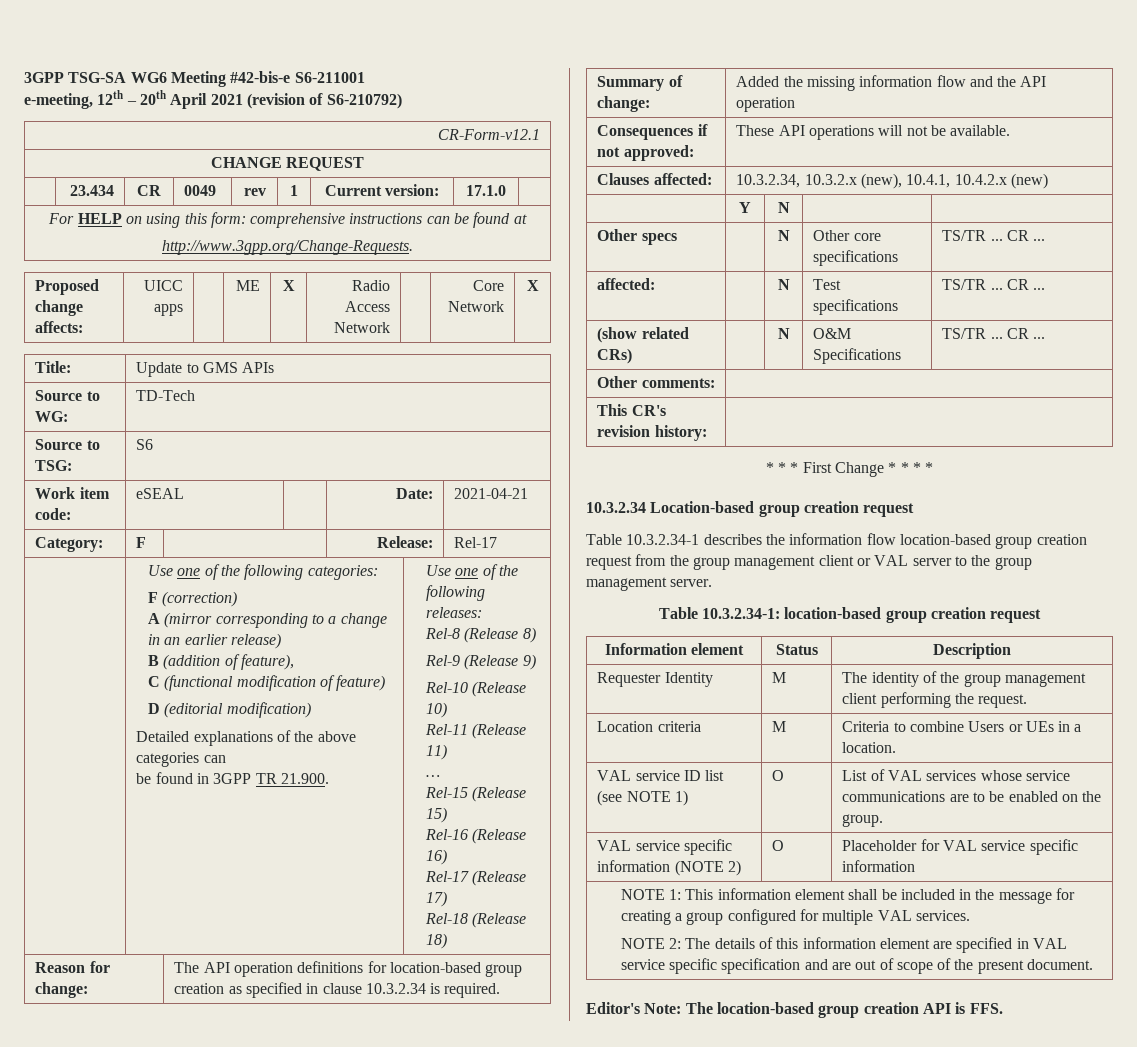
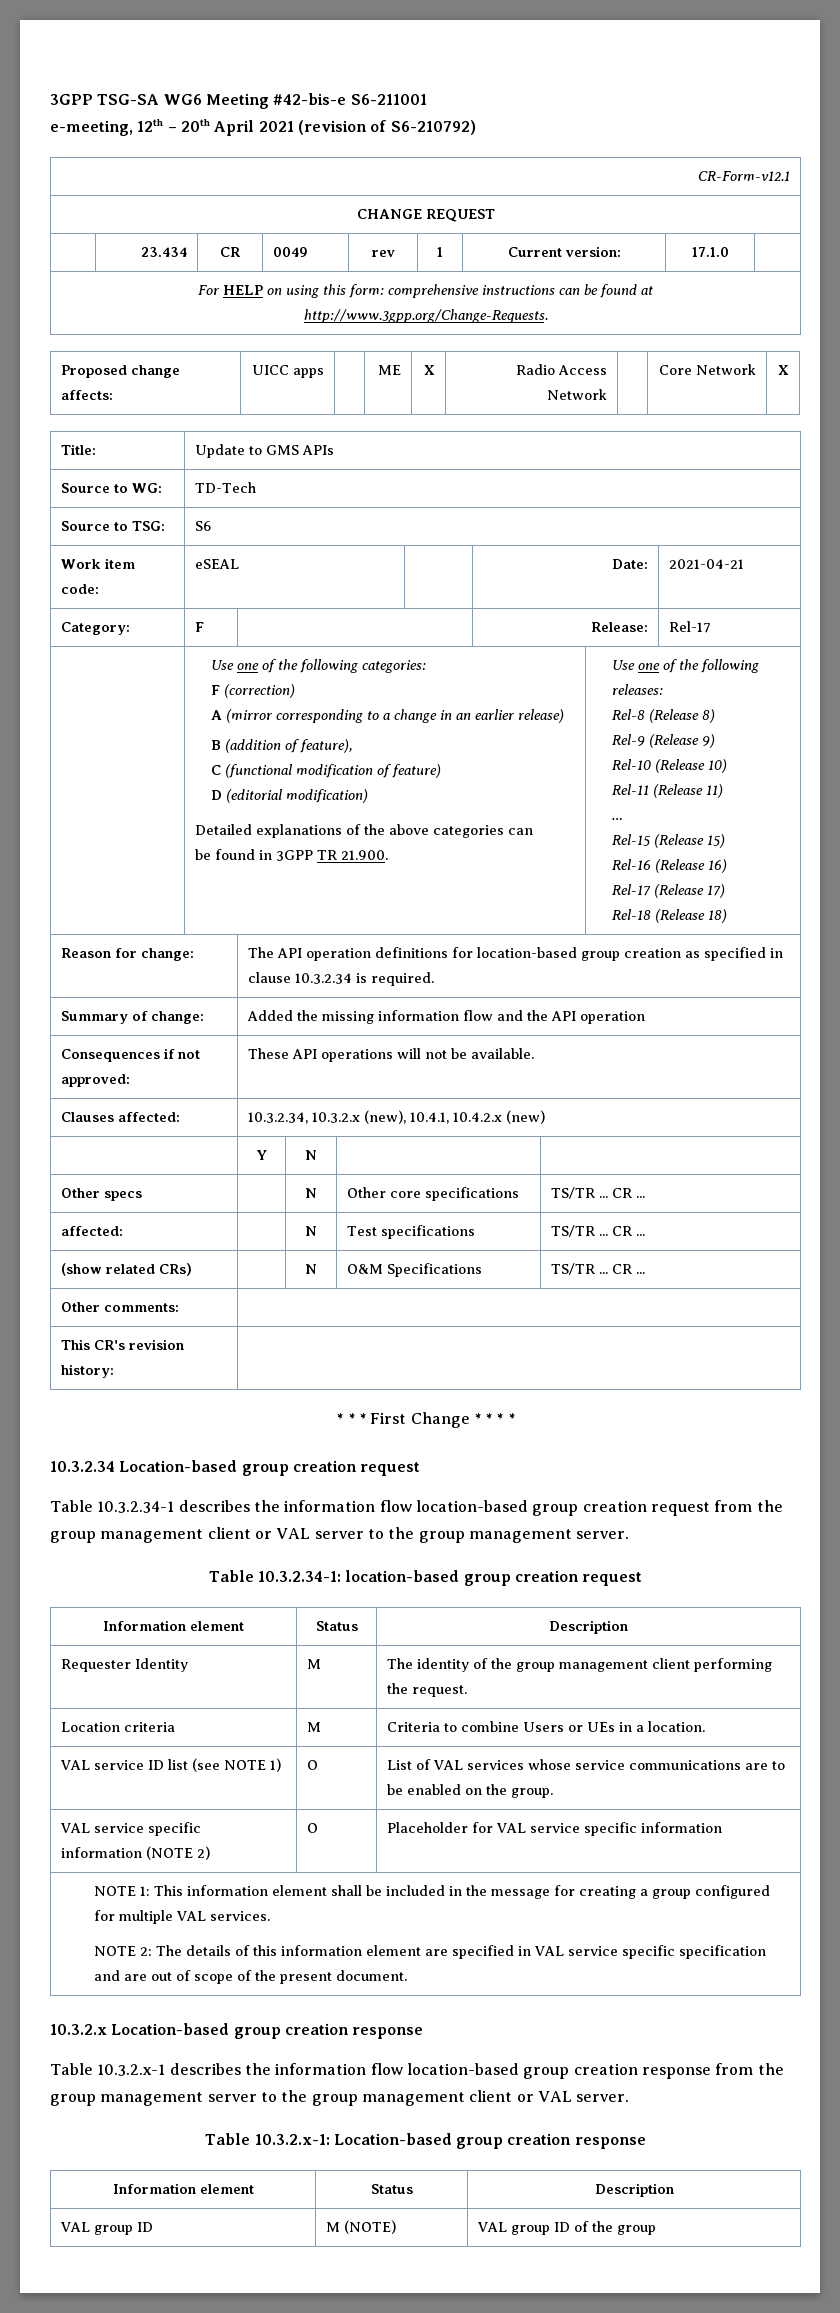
- Editor's Note: The location-based group creation API is FFS.
+ 10.3.2.x Location-based group creation response
+ Table 10.3.2.x-1 describes the information flow location-based group creation response from the group management server to the group management client or VAL server.
+ Table 10.3.2.x-1: Location-based group creation response
+ Information element | Status | Description
+ VAL group ID | M (NOTE) | VAL group ID of the group

